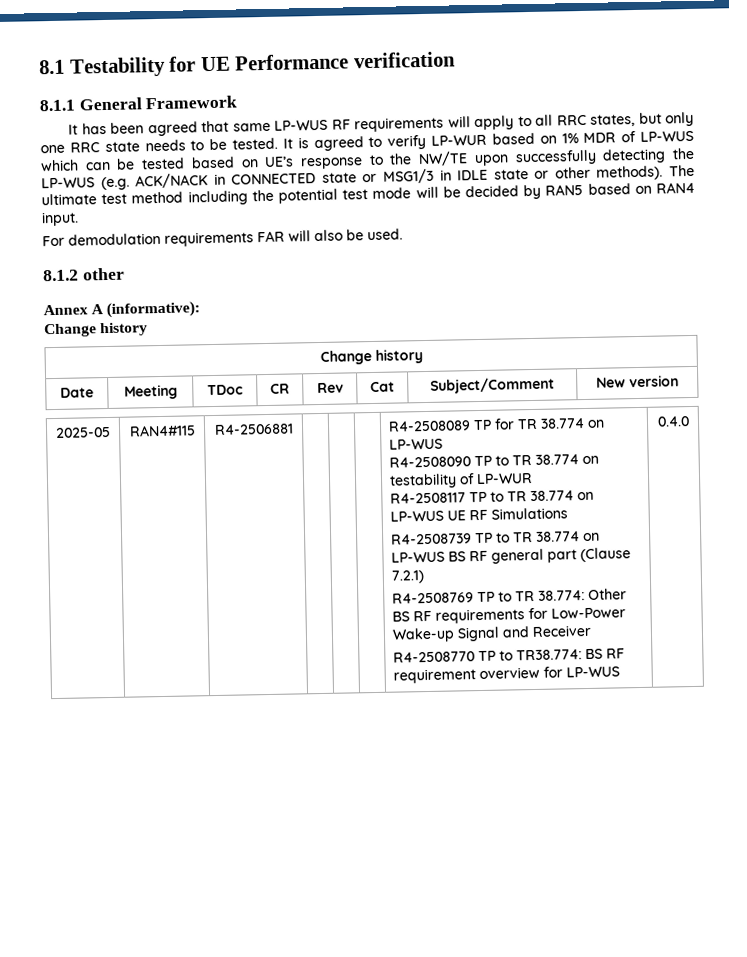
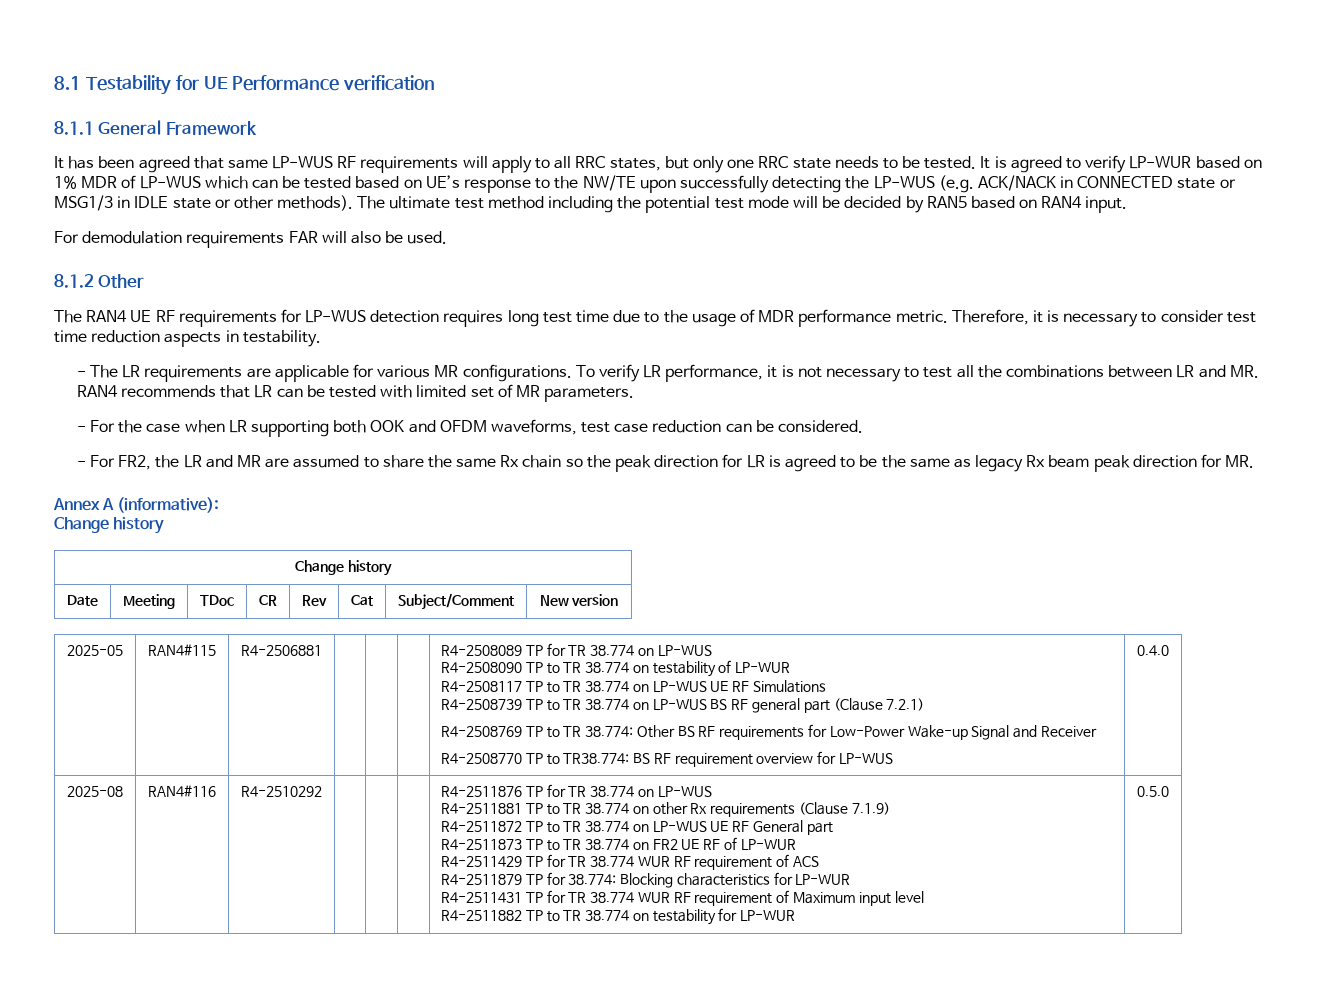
- 8.1.2 other
+ 8.1.2 Other
+ The RAN4 UE RF requirements for LP-WUS detection requires long test time due to the usage of MDR performance metric. Therefore, it is necessary to consider test time reduction aspects in testability.
+ - The LR requirements are applicable for various MR configurations. To verify LR performance, it is not necessary to test all the combinations between LR and MR. RAN4 recommends that LR can be tested with limited set of MR parameters.
+ - For the case when LR supporting both OOK and OFDM waveforms, test case reduction can be considered.
+ - For FR2, the LR and MR are assumed to share the same Rx chain so the peak direction for LR is agreed to be the same as legacy Rx beam peak direction for MR.
+ 2025-08 | RAN4#116 | R4-2510292 | | | | R4-2511876 TP for TR 38.774 on LP-WUS
+ R4-2511881 TP to TR 38.774 on other Rx requirements (Clause 7.1.9)
+ R4-2511872 TP to TR 38.774 on LP-WUS UE RF General part
+ R4-2511873 TP to TR 38.774 on FR2 UE RF of LP-WUR
+ R4-2511429 TP for TR 38.774 WUR RF requirement of ACS
+ R4-2511879 TP for 38.774: Blocking characteristics for LP-WUR
+ R4-2511431 TP for TR 38.774 WUR RF requirement of Maximum input level
+ R4-2511882 TP to TR 38.774 on testability for LP-WUR | 0.5.0

